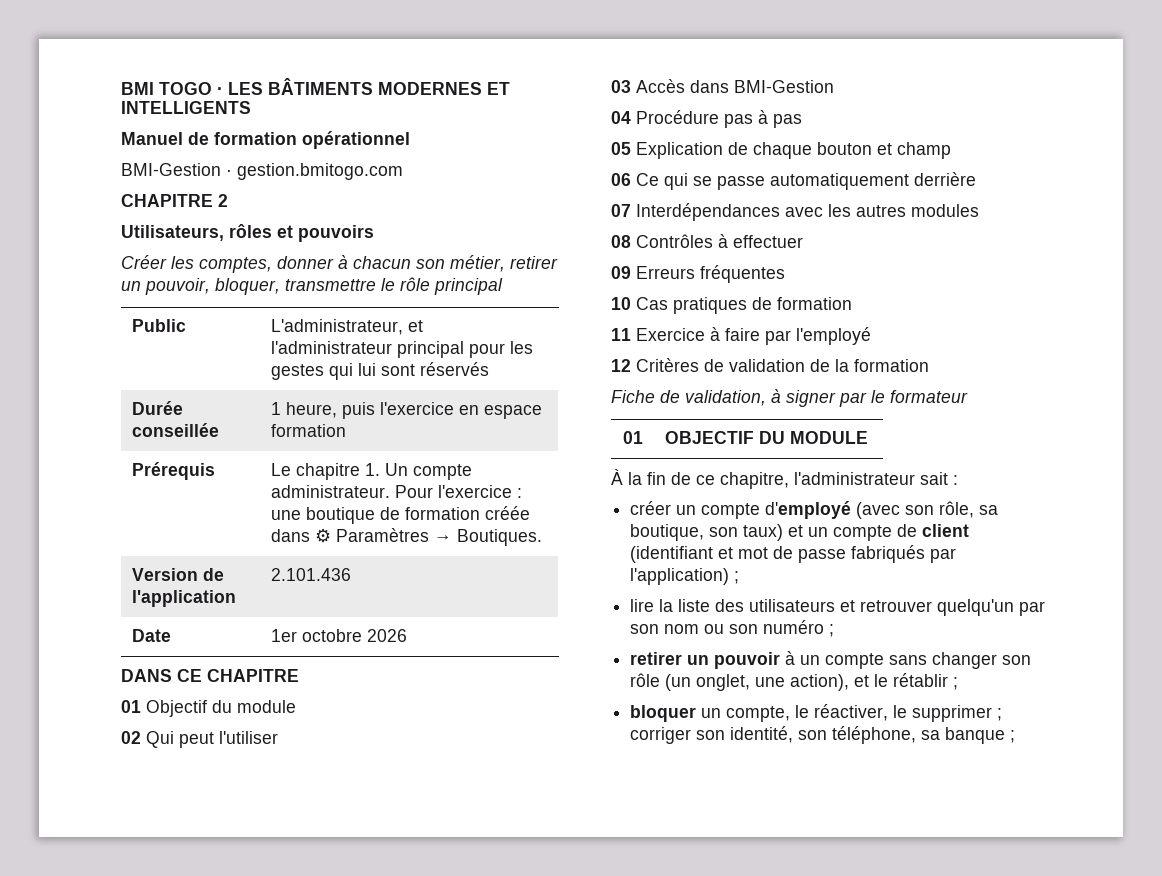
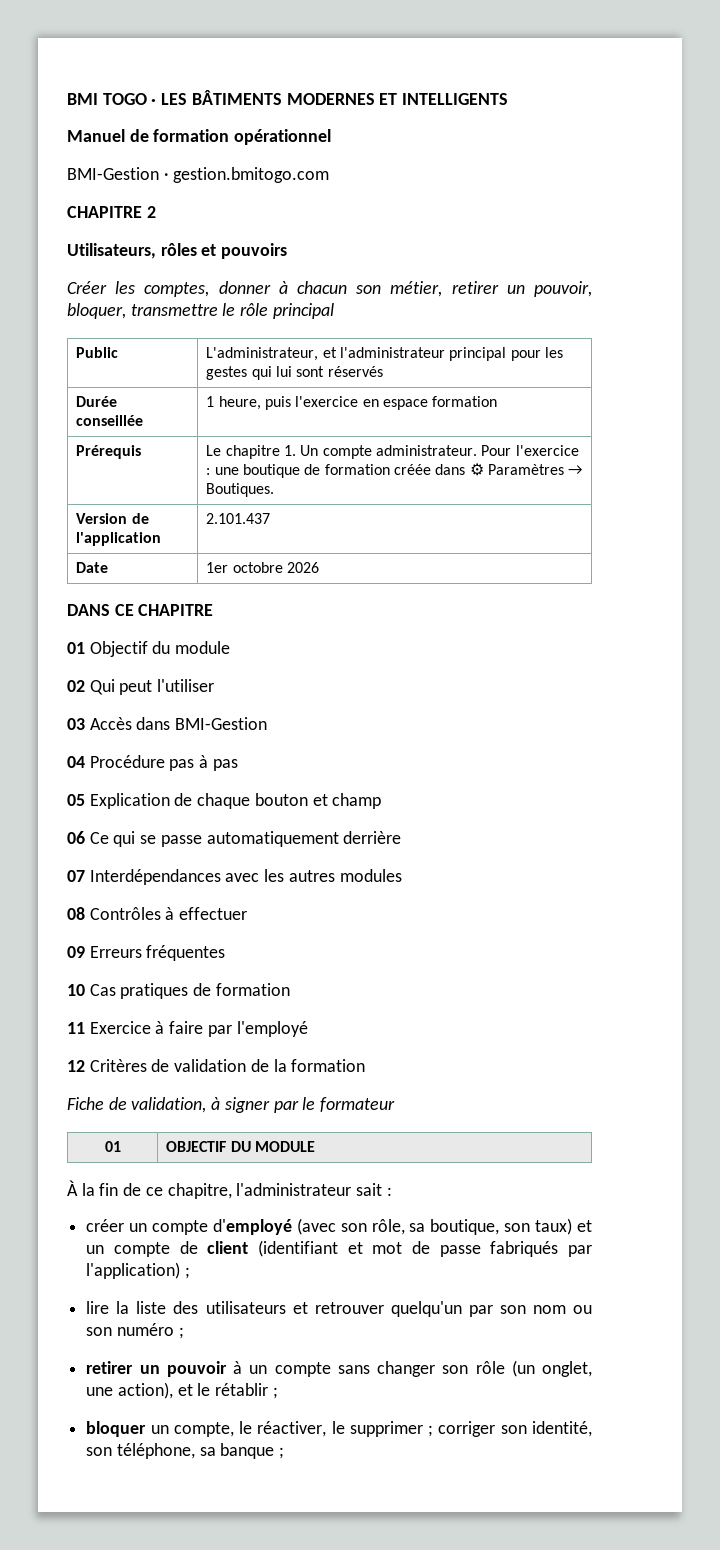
- Version de l'application | 2.101.436
+ Version de l'application | 2.101.437

